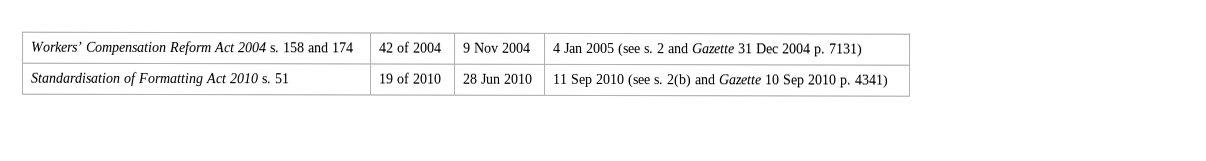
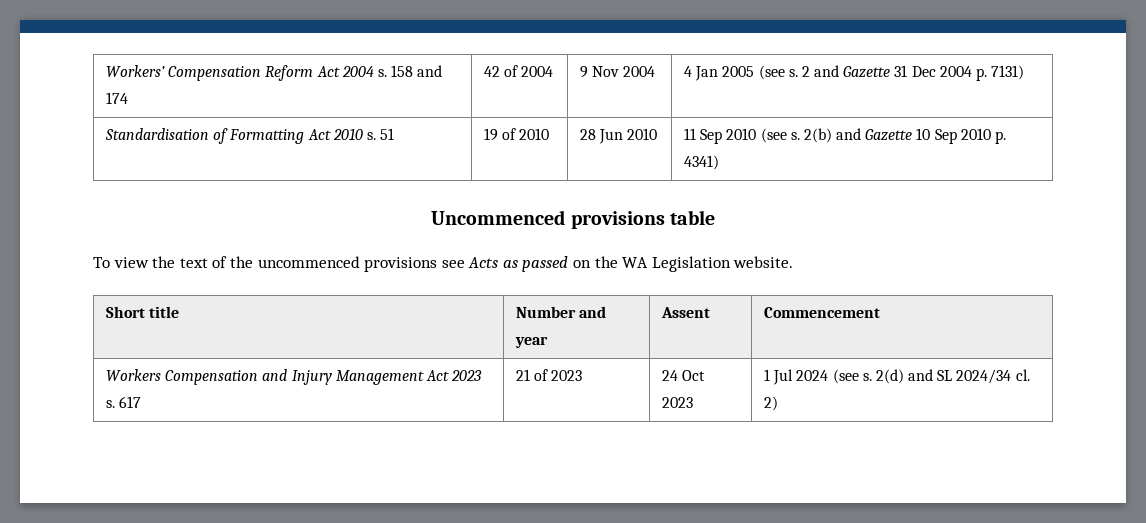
+ Uncommenced provisions table
+ To view the text of the uncommenced provisions see Acts as passed on the WA Legislation website.
+ Short title | Number and year | Assent | Commencement
+ Workers Compensation and Injury Management Act 2023 s. 617 | 21 of 2023 | 24 Oct 2023 | 1 Jul 2024 (see s. 2(d) and SL 2024/34 cl. 2)

